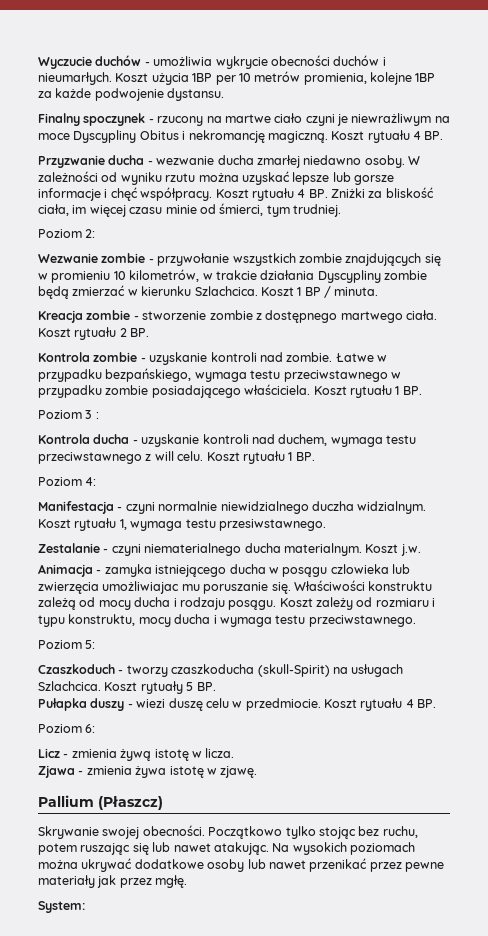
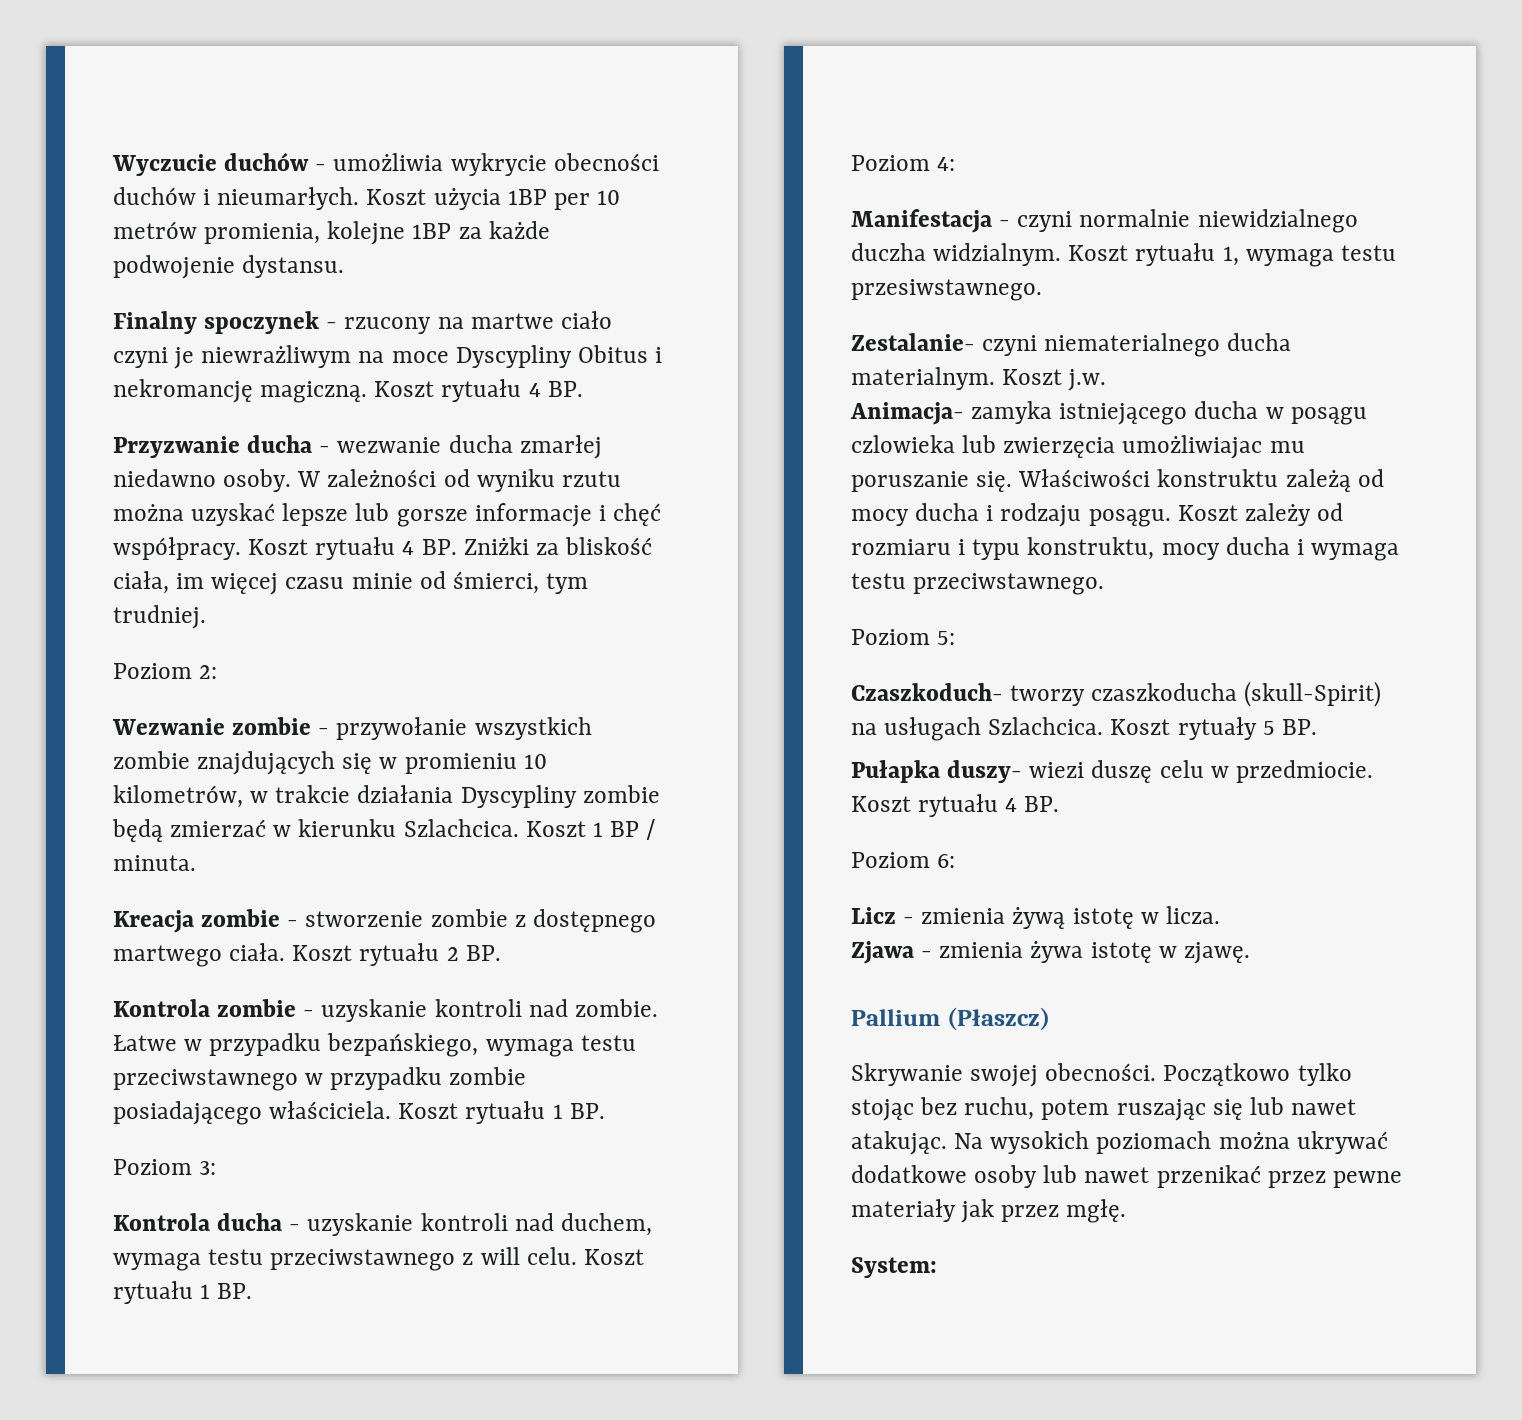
- Poziom 3 :
+ Poziom 3:
- Zestalanie - czyni niematerialnego ducha materialnym.
+ Zestalanie- czyni niematerialnego ducha materialnym.
- Animacja - zamyka istniejącego ducha w posągu czlowieka lub zwierzęcia umożliwiajac mu poruszanie się.
+ Animacja- zamyka istniejącego ducha w posągu czlowieka lub zwierzęcia umożliwiajac mu poruszanie się.
- Czaszkoduch - tworzy czaszkoducha (skull-Spirit) na usługach Szlachcica.
+ Czaszkoduch- tworzy czaszkoducha (skull-Spirit) na usługach Szlachcica.
- Pułapka duszy - wiezi duszę celu w przedmiocie.
+ Pułapka duszy- wiezi duszę celu w przedmiocie.

